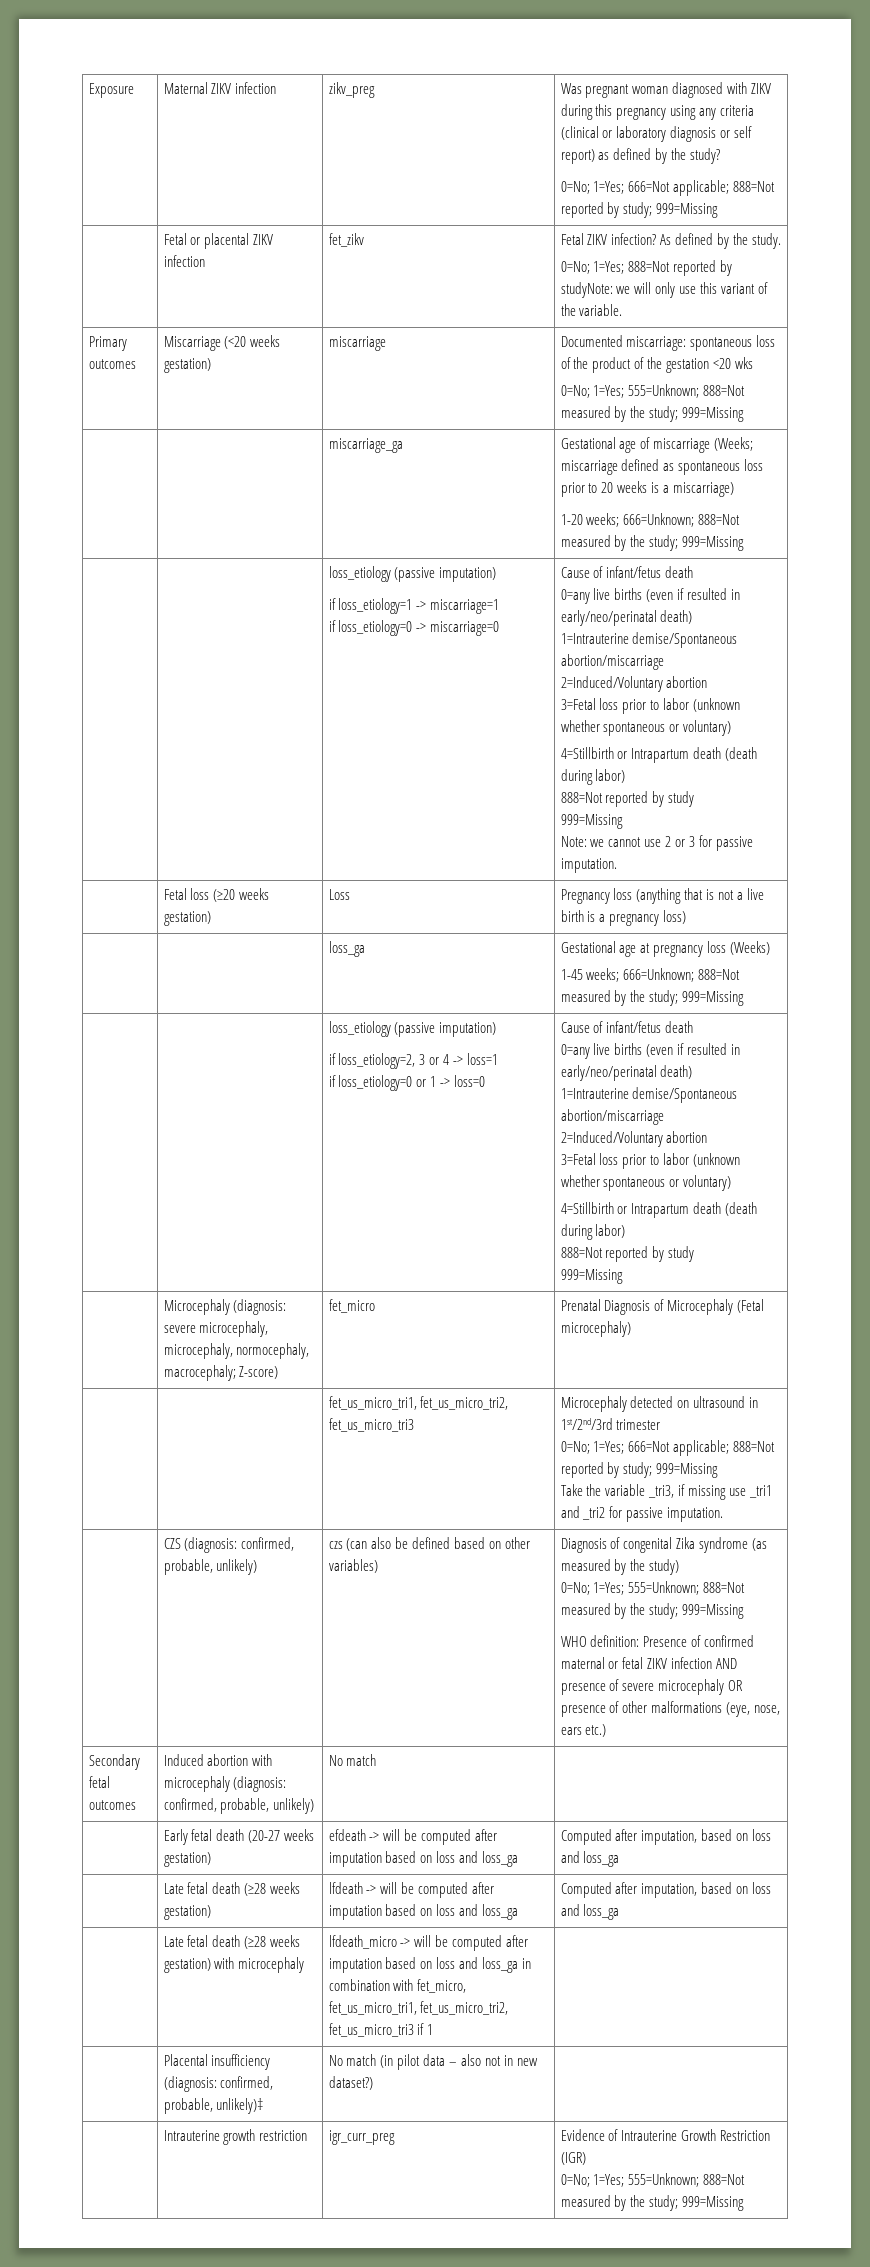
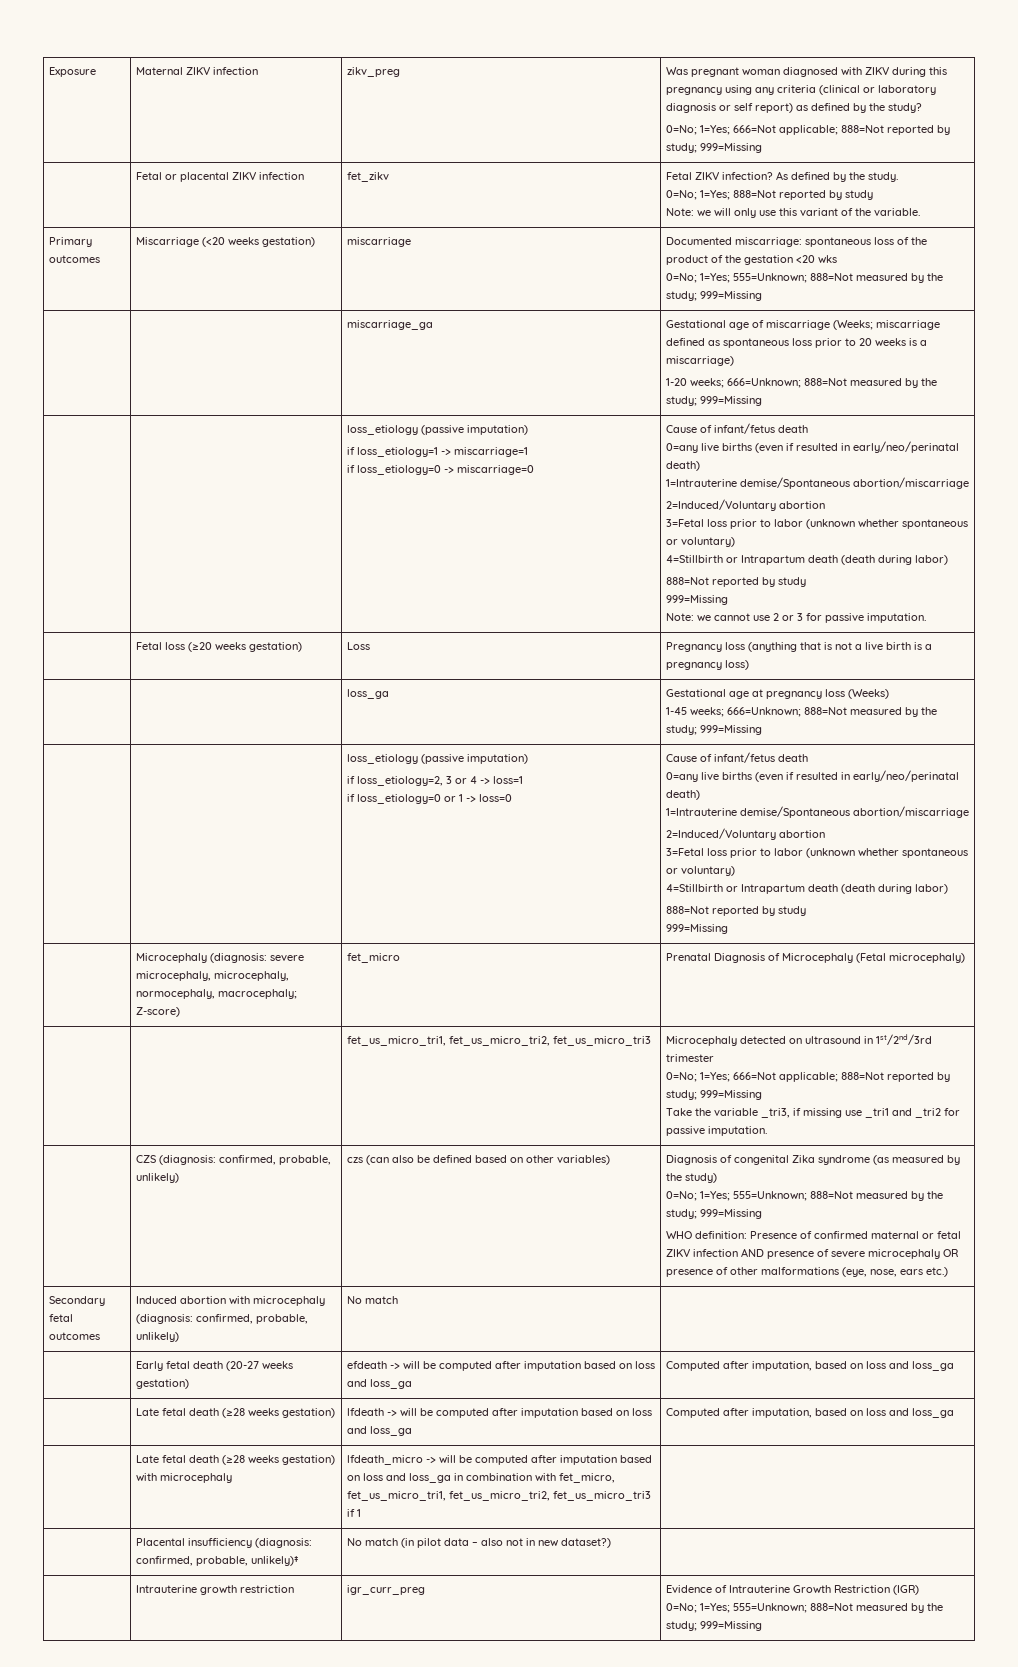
  | Fetal or placental ZIKV infection | fet_zikv | Fetal ZIKV infection? As defined by the study.
- 0=No; 1=Yes; 888=Not reported by studyNote: we will only use this variant of the variable.
+ 0=No; 1=Yes; 888=Not reported by study
+ Note: we will only use this variant of the variable.

